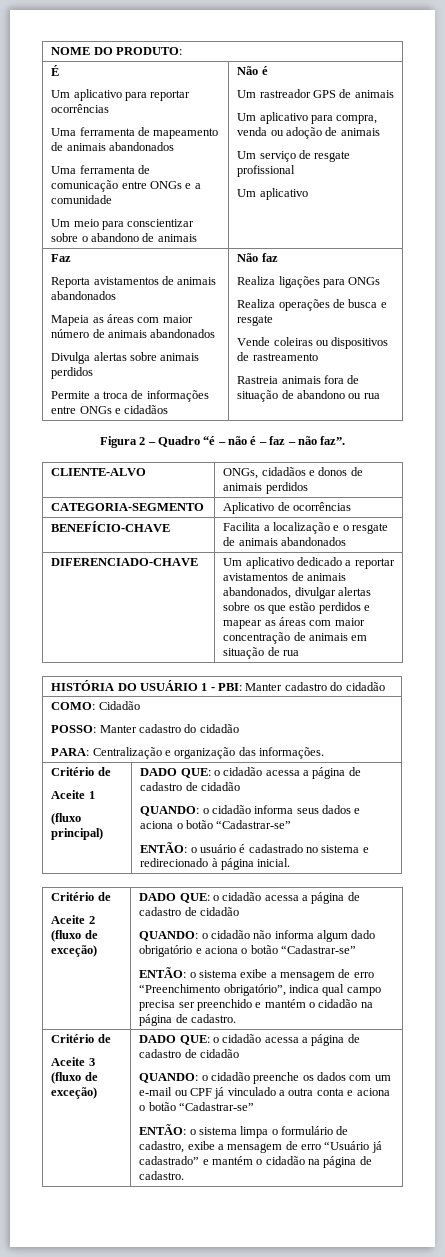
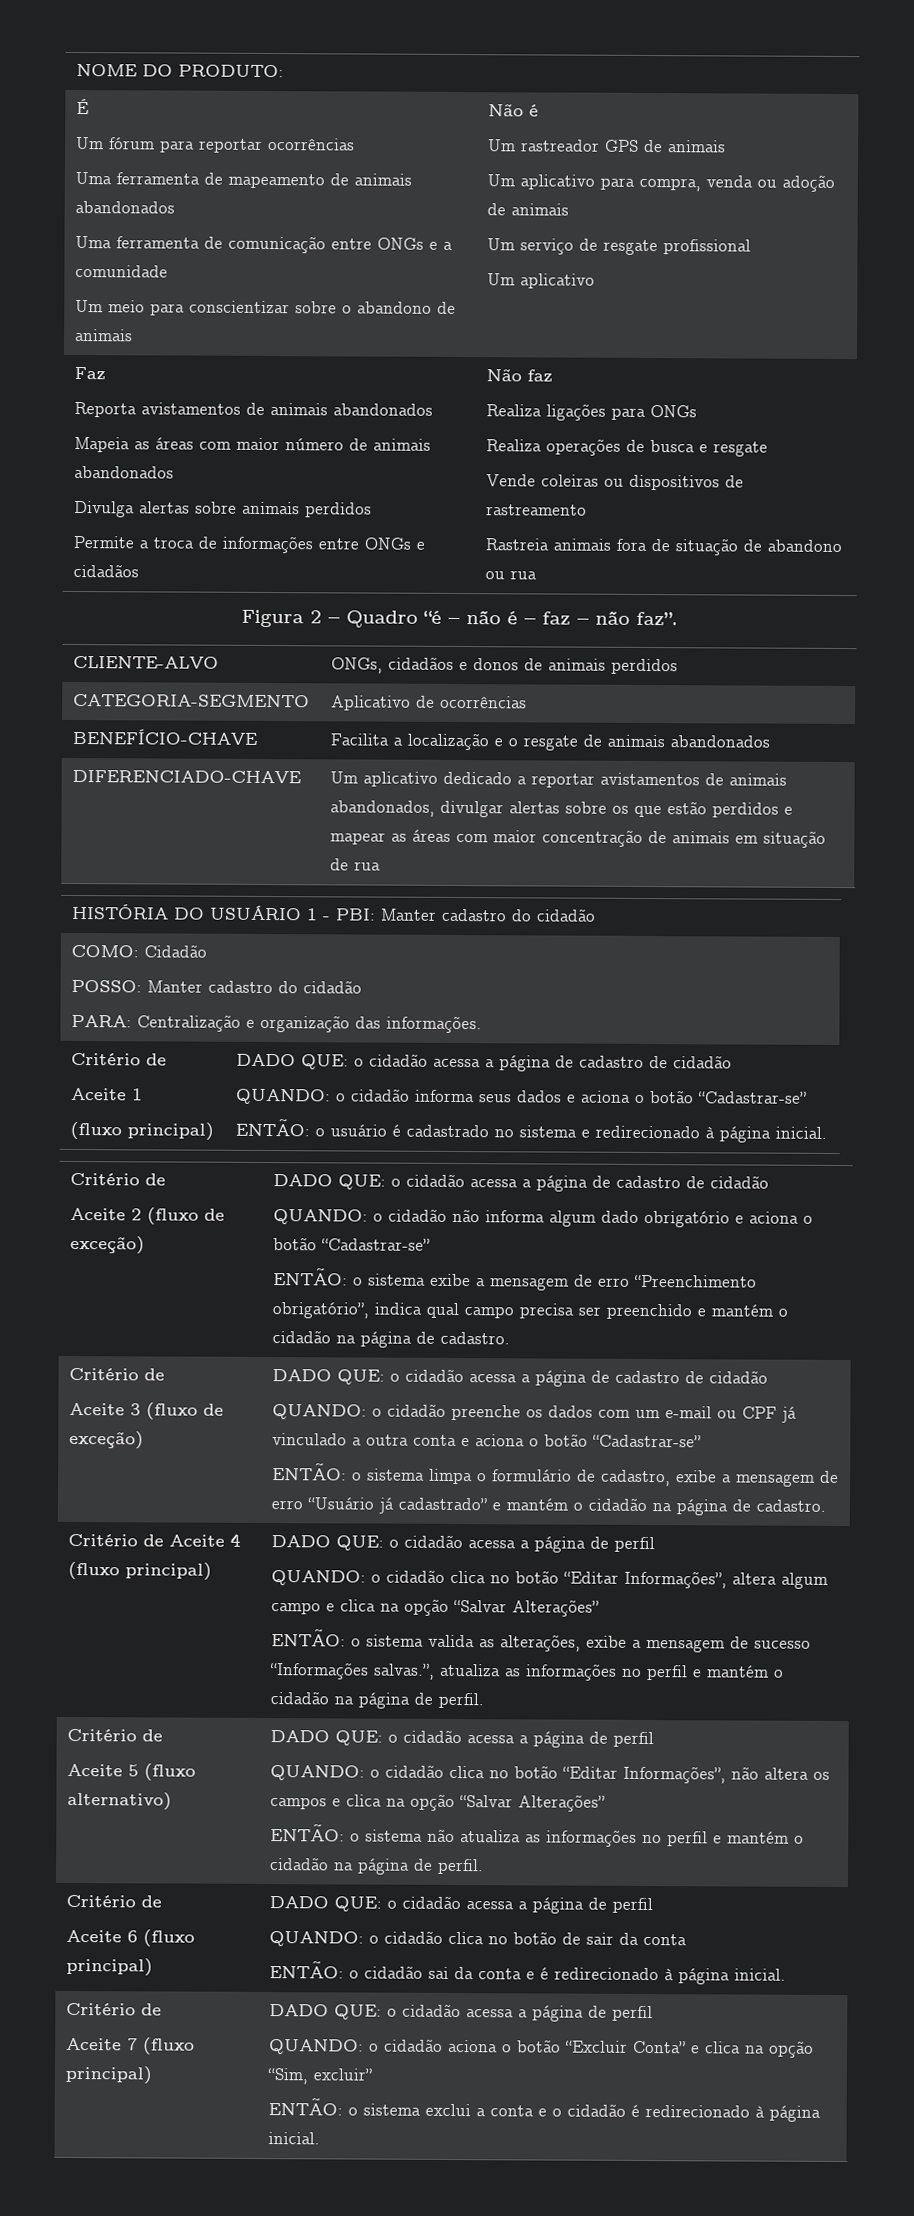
- Um aplicativo para reportar ocorrências
+ Um fórum para reportar ocorrências
+ Critério de Aceite 4 (fluxo principal) | DADO QUE: o cidadão acessa a página de perfil
+ QUANDO: o cidadão clica no botão “Editar Informações”, altera algum campo e clica na opção “Salvar Alterações”
+ ENTÃO: o sistema valida as alterações, exibe a mensagem de sucesso “Informações salvas.”, atualiza as informações no perfil e mantém o cidadão na página de perfil.
+ Critério de
+ Aceite 5 (fluxo alternativo) | DADO QUE: o cidadão acessa a página de perfil
+ QUANDO: o cidadão clica no botão “Editar Informações”, não altera os campos e clica na opção “Salvar Alterações”
+ ENTÃO: o sistema não atualiza as informações no perfil e mantém o cidadão na página de perfil.
+ Critério de
+ Aceite 6 (fluxo principal) | DADO QUE: o cidadão acessa a página de perfil
+ QUANDO: o cidadão clica no botão de sair da conta
+ ENTÃO: o cidadão sai da conta e é redirecionado à página inicial.
+ Critério de
+ Aceite 7 (fluxo principal) | DADO QUE: o cidadão acessa a página de perfil
+ QUANDO: o cidadão aciona o botão “Excluir Conta” e clica na opção “Sim, excluir”
+ ENTÃO: o sistema exclui a conta e o cidadão é redirecionado à página inicial.

